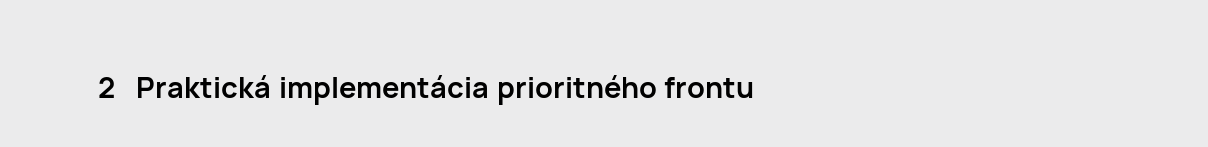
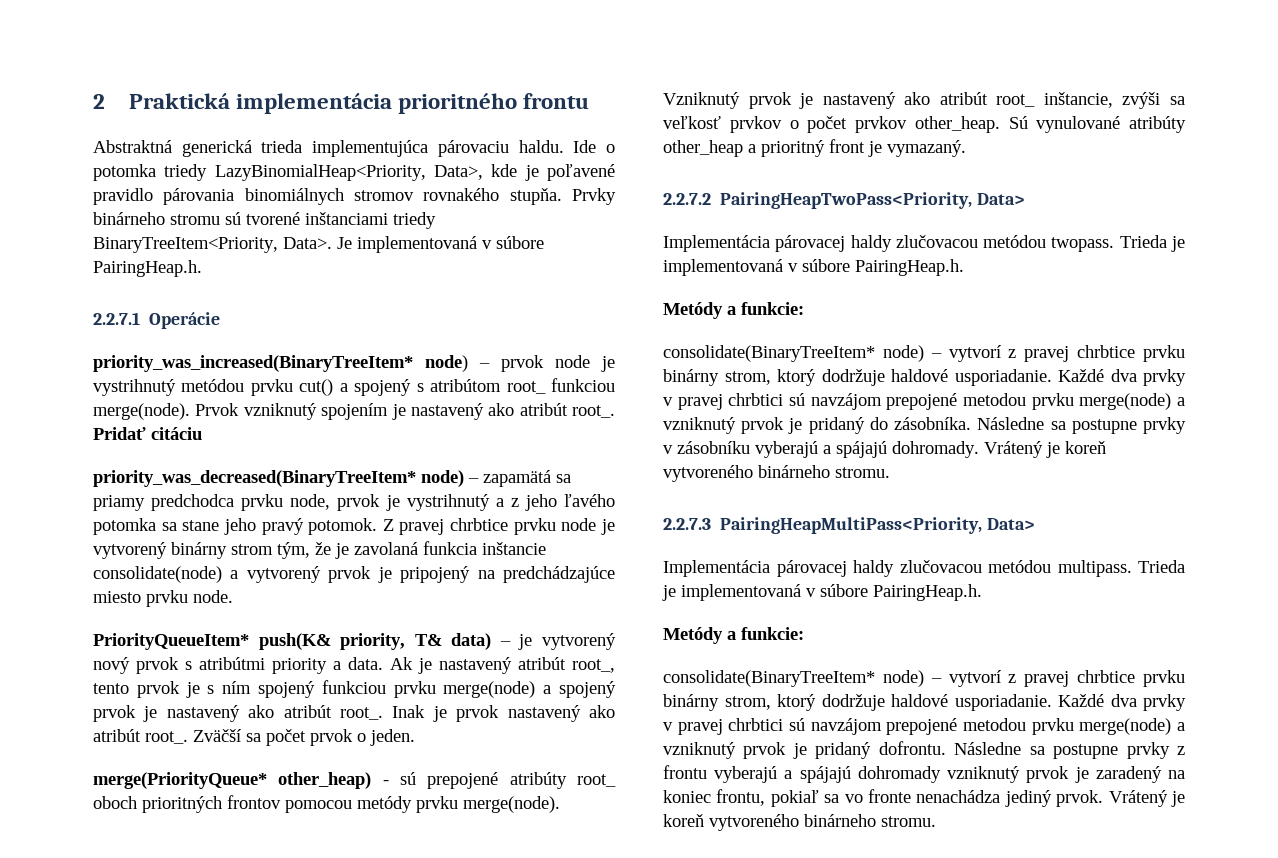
+ Abstraktná generická trieda implementujúca párovaciu haldu. Ide o potomka triedy LazyBinomialHeap<Priority, Data>, kde je poľavené pravidlo párovania binomiálnych stromov rovnakého stupňa. Prvky binárneho stromu sú tvorené inštanciami triedy BinaryTreeItem<Priority, Data>. Je implementovaná v súbore PairingHeap.h.
+ 2.2.7.1 Operácie
+ priority_was_increased(BinaryTreeItem* node) – prvok node je vystrihnutý metódou prvku cut() a spojený s atribútom root_ funkciou merge(node). Prvok vzniknutý spojením je nastavený ako atribút root_. Pridať citáciu
+ priority_was_decreased(BinaryTreeItem* node) – zapamätá sa priamy predchodca prvku node, prvok je vystrihnutý a z jeho ľavého potomka sa stane jeho pravý potomok. Z pravej chrbtice prvku node je vytvorený binárny strom tým, že je zavolaná funkcia inštancie consolidate(node) a vytvorený prvok je pripojený na predchádzajúce miesto prvku node.
+ PriorityQueueItem* push(K& priority, T& data) – je vytvorený nový prvok s atribútmi priority a data. Ak je nastavený atribút root_, tento prvok je s ním spojený funkciou prvku merge(node) a spojený prvok je nastavený ako atribút root_. Inak je prvok nastavený ako atribút root_. Zväčší sa počet prvok o jeden.
+ merge(PriorityQueue* other_heap) - sú prepojené atribúty root_ oboch prioritných frontov pomocou metódy prvku merge(node). Vzniknutý prvok je nastavený ako atribút root_ inštancie, zvýši sa veľkosť prvkov o počet prvkov other_heap. Sú vynulované atribúty other_heap a prioritný front je vymazaný.
+ 2.2.7.2 PairingHeapTwoPass<Priority, Data>
+ Implementácia párovacej haldy zlučovacou metódou twopass. Trieda je implementovaná v súbore PairingHeap.h.
+ Metódy a funkcie:
+ consolidate(BinaryTreeItem* node) – vytvorí z pravej chrbtice prvku binárny strom, ktorý dodržuje haldové usporiadanie. Každé dva prvky v pravej chrbtici sú navzájom prepojené metodou prvku merge(node) a vzniknutý prvok je pridaný do zásobníka. Následne sa postupne prvky v zásobníku vyberajú a spájajú dohromady. Vrátený je koreň vytvoreného binárneho stromu.
+ 2.2.7.3 PairingHeapMultiPass<Priority, Data>
+ Implementácia párovacej haldy zlučovacou metódou multipass. Trieda je implementovaná v súbore PairingHeap.h.
+ Metódy a funkcie:
+ consolidate(BinaryTreeItem* node) – vytvorí z pravej chrbtice prvku binárny strom, ktorý dodržuje haldové usporiadanie. Každé dva prvky v pravej chrbtici sú navzájom prepojené metodou prvku merge(node) a vzniknutý prvok je pridaný dofrontu. Následne sa postupne prvky z frontu vyberajú a spájajú dohromady vzniknutý prvok je zaradený na koniec frontu, pokiaľ sa vo fronte nenachádza jediný prvok. Vrátený je koreň vytvoreného binárneho stromu.

